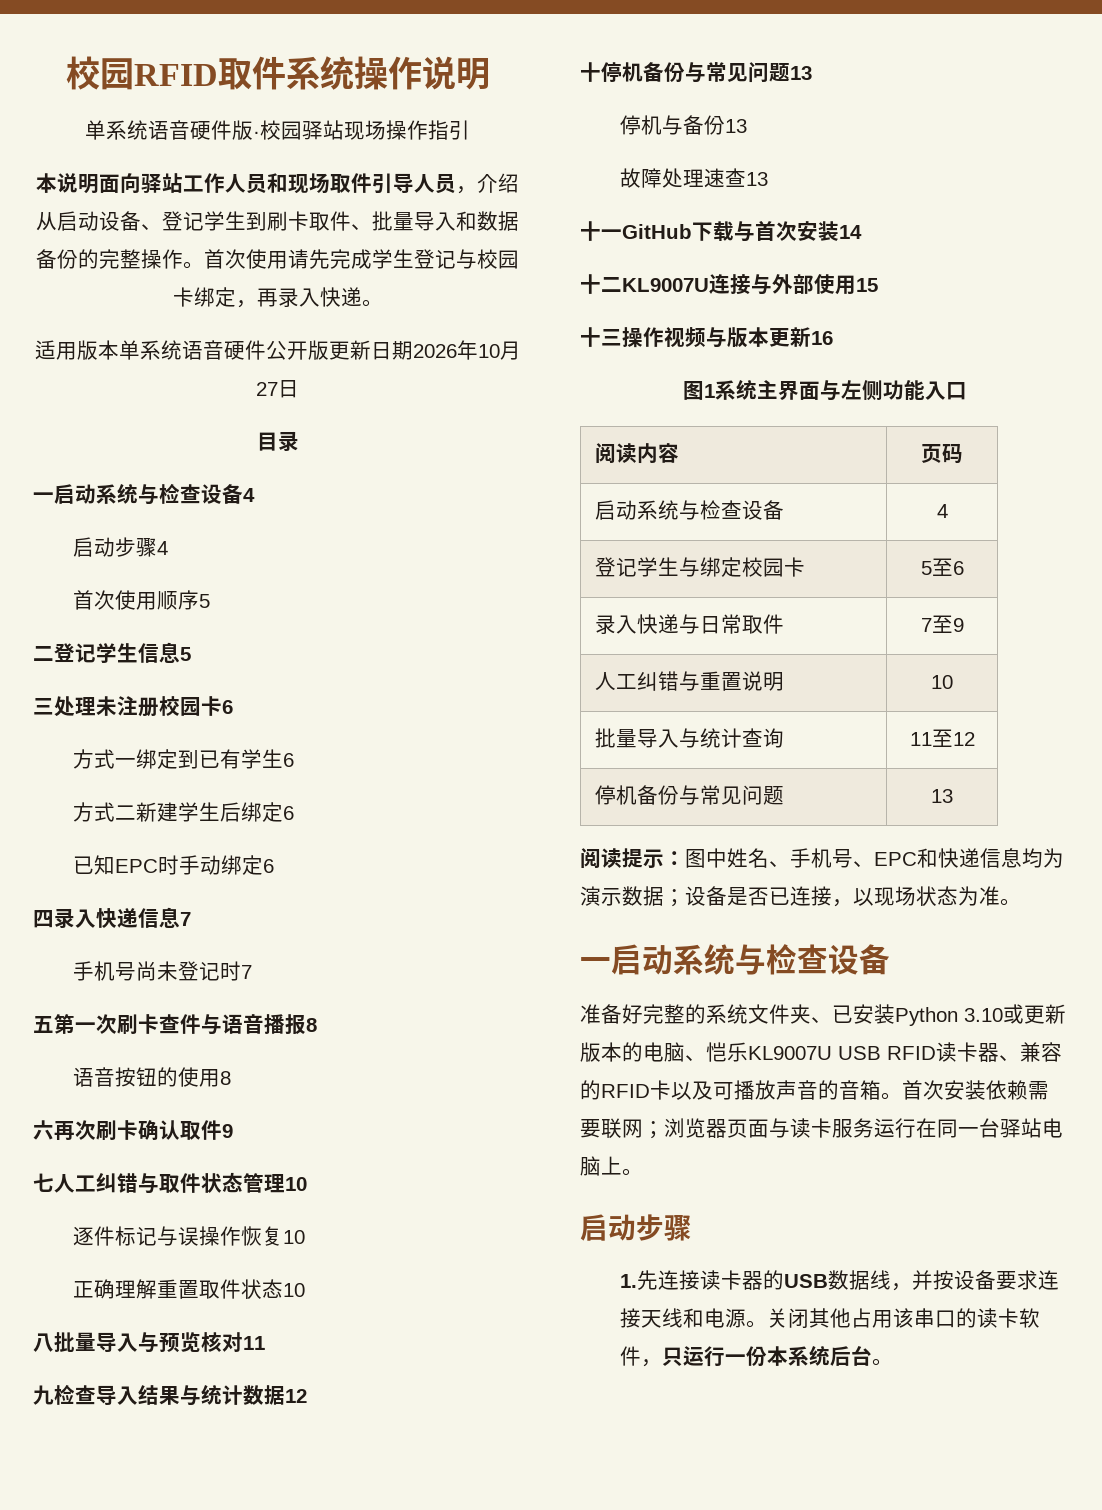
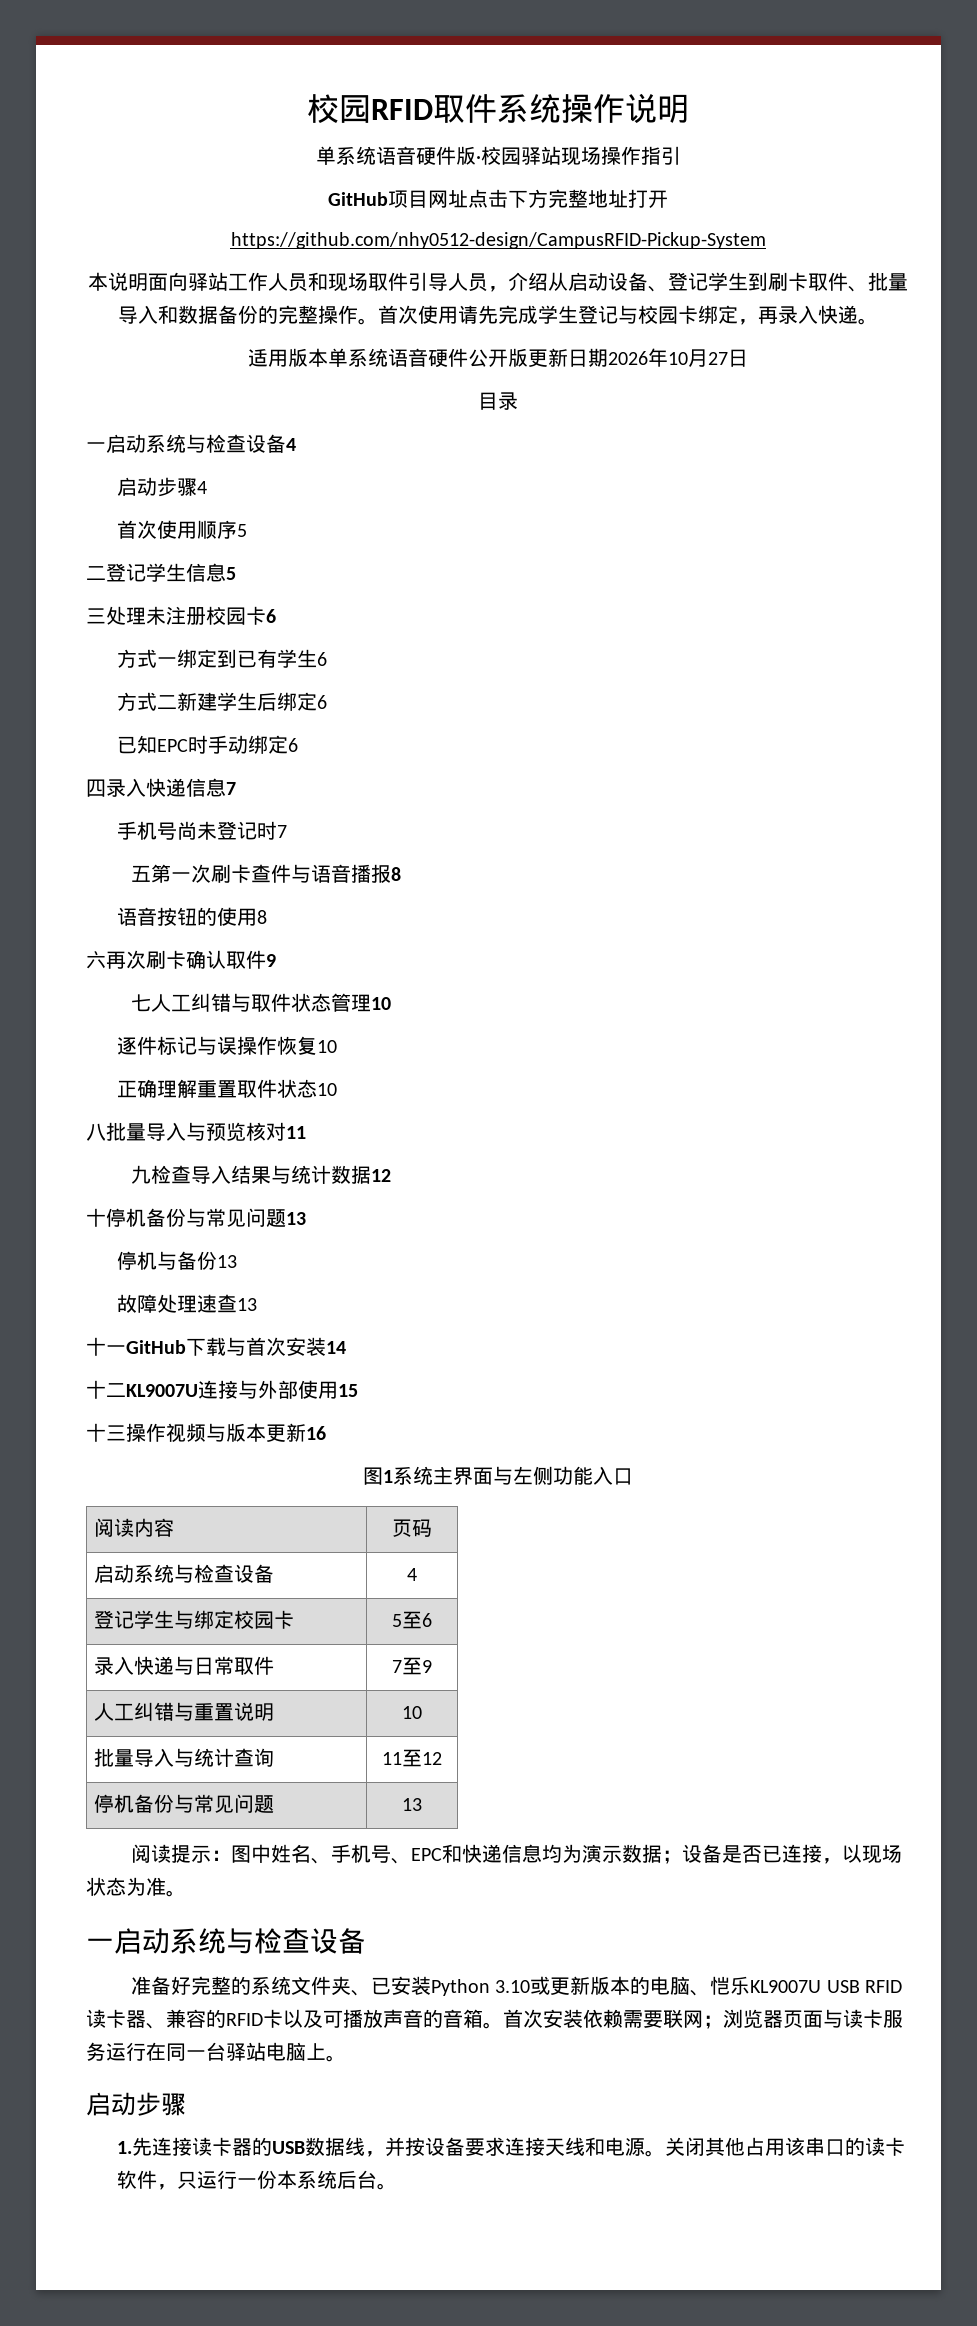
+ GitHub项目网址点击下方完整地址打开
+ https://github.com/nhy0512-design/CampusRFID-Pickup-System

